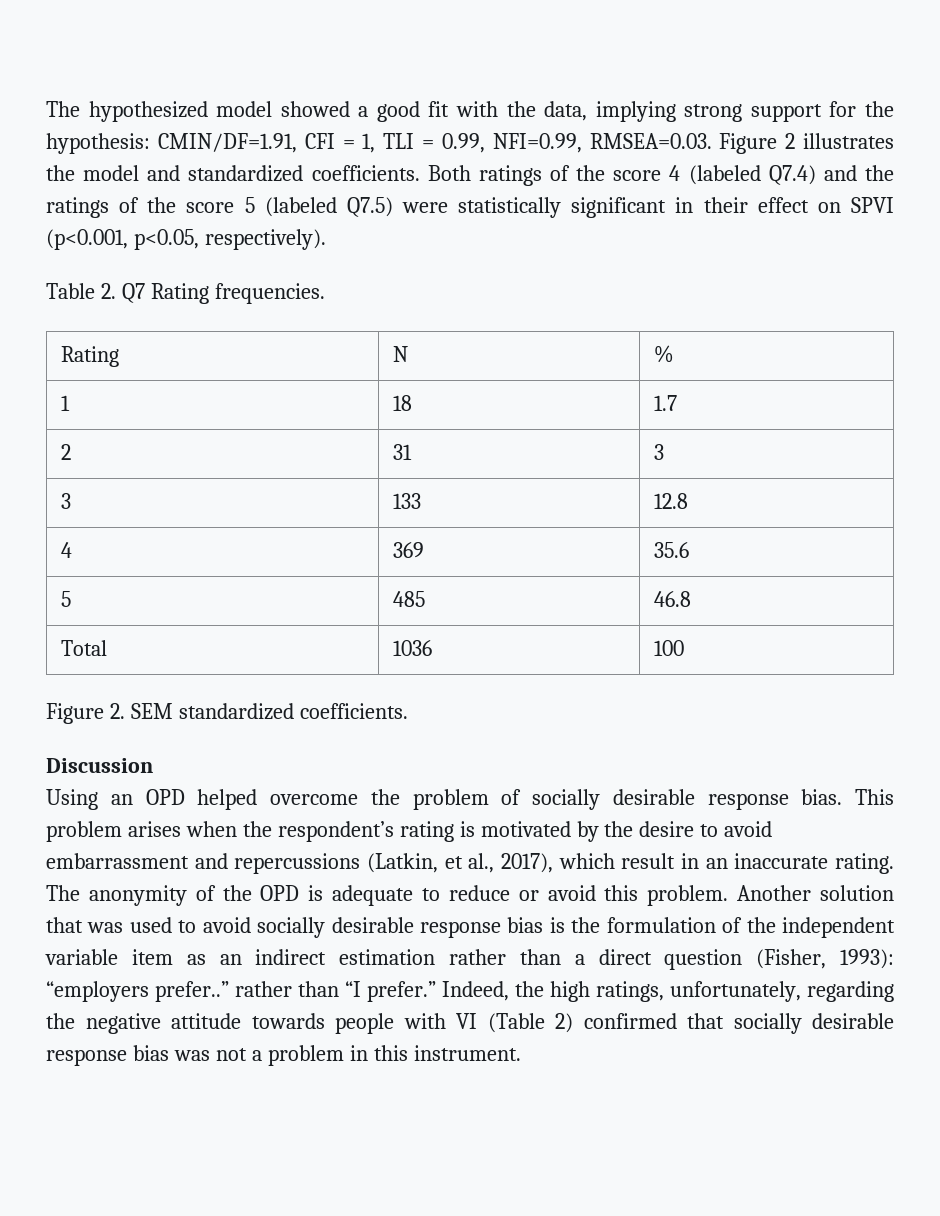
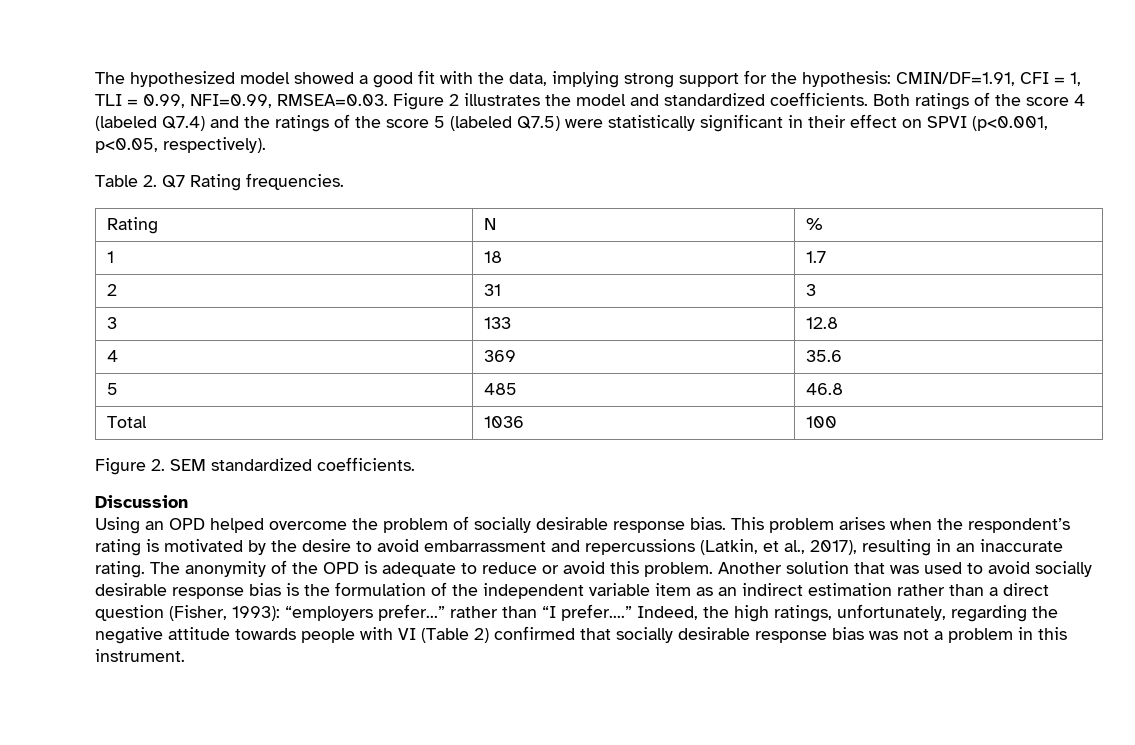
- This problem arises when the respondent’s rating is motivated by the desire to avoid embarrassment and repercussions (Latkin, et al., 2017), which result in an inaccurate rating.
+ This problem arises when the respondent’s rating is motivated by the desire to avoid embarrassment and repercussions (Latkin, et al., 2017), resulting in an inaccurate rating.
- Another solution that was used to avoid socially desirable response bias is the formulation of the independent variable item as an indirect estimation rather than a direct question (Fisher, 1993): “employers prefer..” rather than “I prefer.”
+ Another solution that was used to avoid socially desirable response bias is the formulation of the independent variable item as an indirect estimation rather than a direct question (Fisher, 1993): “employers prefer...” rather than “I prefer....”

